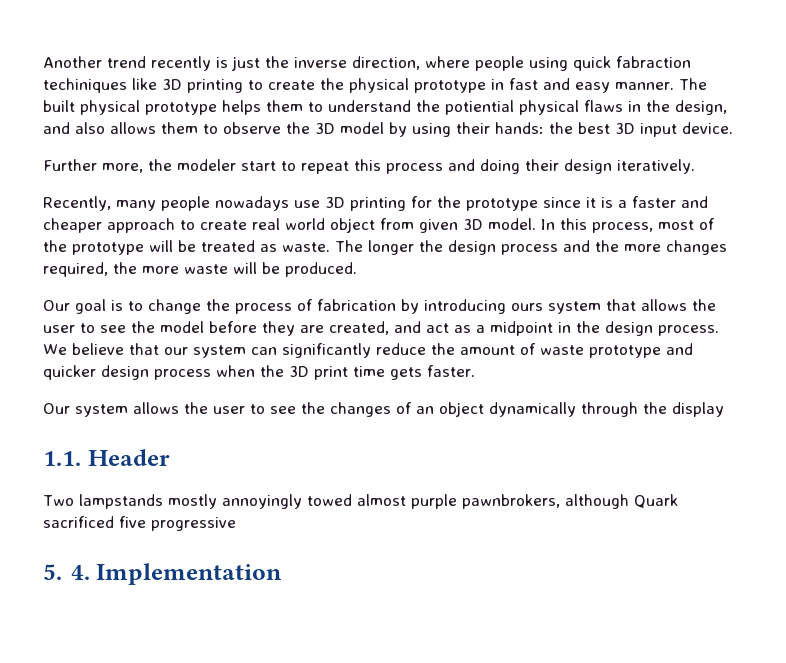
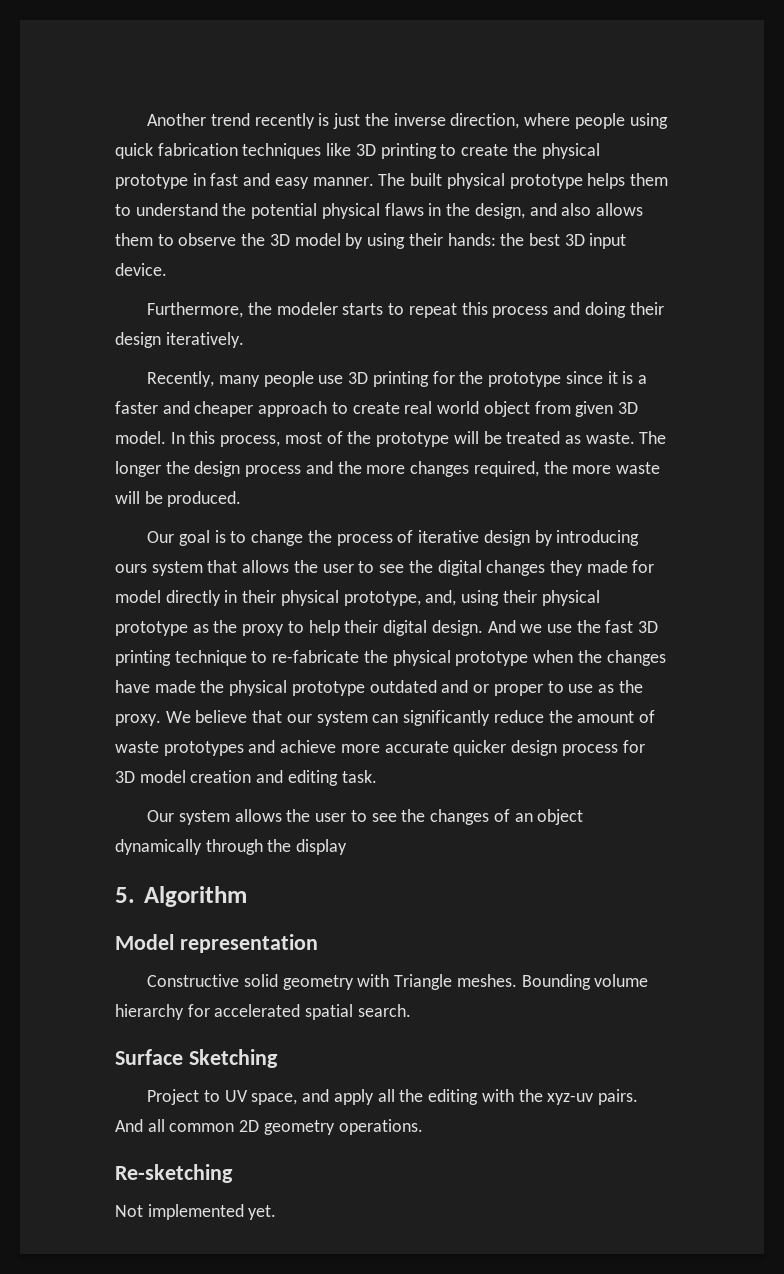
- Another trend recently is just the inverse direction, where people using quick fabraction techiniques like 3D printing to create the physical prototype in fast and easy manner.
+ Another trend recently is just the inverse direction, where people using quick fabrication techniques like 3D printing to create the physical prototype in fast and easy manner.
- The built physical prototype helps them to understand the potiential physical flaws in the design, and also allows them to observe the 3D model by using their hands: the best 3D input device.
+ The built physical prototype helps them to understand the potential physical flaws in the design, and also allows them to observe the 3D model by using their hands: the best 3D input device.
- Further more, the modeler start to repeat this process and doing their design iteratively.
+ Furthermore, the modeler starts to repeat this process and doing their design iteratively.
- Recently, many people nowadays use 3D printing for the prototype since it is a faster and cheaper approach to create real world object from given 3D model.
+ Recently, many people use 3D printing for the prototype since it is a faster and cheaper approach to create real world object from given 3D model.
- Our goal is to change the process of fabrication by introducing ours system that allows the user to see the model before they are created, and act as a midpoint in the design process.
+ Our goal is to change the process of iterative design by introducing ours system that allows the user to see the digital changes they made for model directly in their physical prototype, and, using their physical prototype as the proxy to help their digital design. And we use the fast 3D printing technique to re-fabricate the physical prototype when the changes have made the physical prototype outdated and or proper to use as the proxy.
- We believe that our system can significantly reduce the amount of waste prototype and quicker design process when the 3D print time gets faster.
+ We believe that our system can significantly reduce the amount of waste prototypes and achieve more accurate quicker design process for 3D model creation and editing task.
- 1.1. Header
- Two lampstands mostly annoyingly towed almost purple pawnbrokers, although Quark sacrificed five progressive
- 5. 4. Implementation
+ 5. Algorithm
+ Model representation
+ Constructive solid geometry with Triangle meshes. Bounding volume hierarchy for accelerated spatial search.
+ Surface Sketching
+ Project to UV space, and apply all the editing with the xyz-uv pairs. And all common 2D geometry operations.
+ Re-sketching
+ Not implemented yet.

